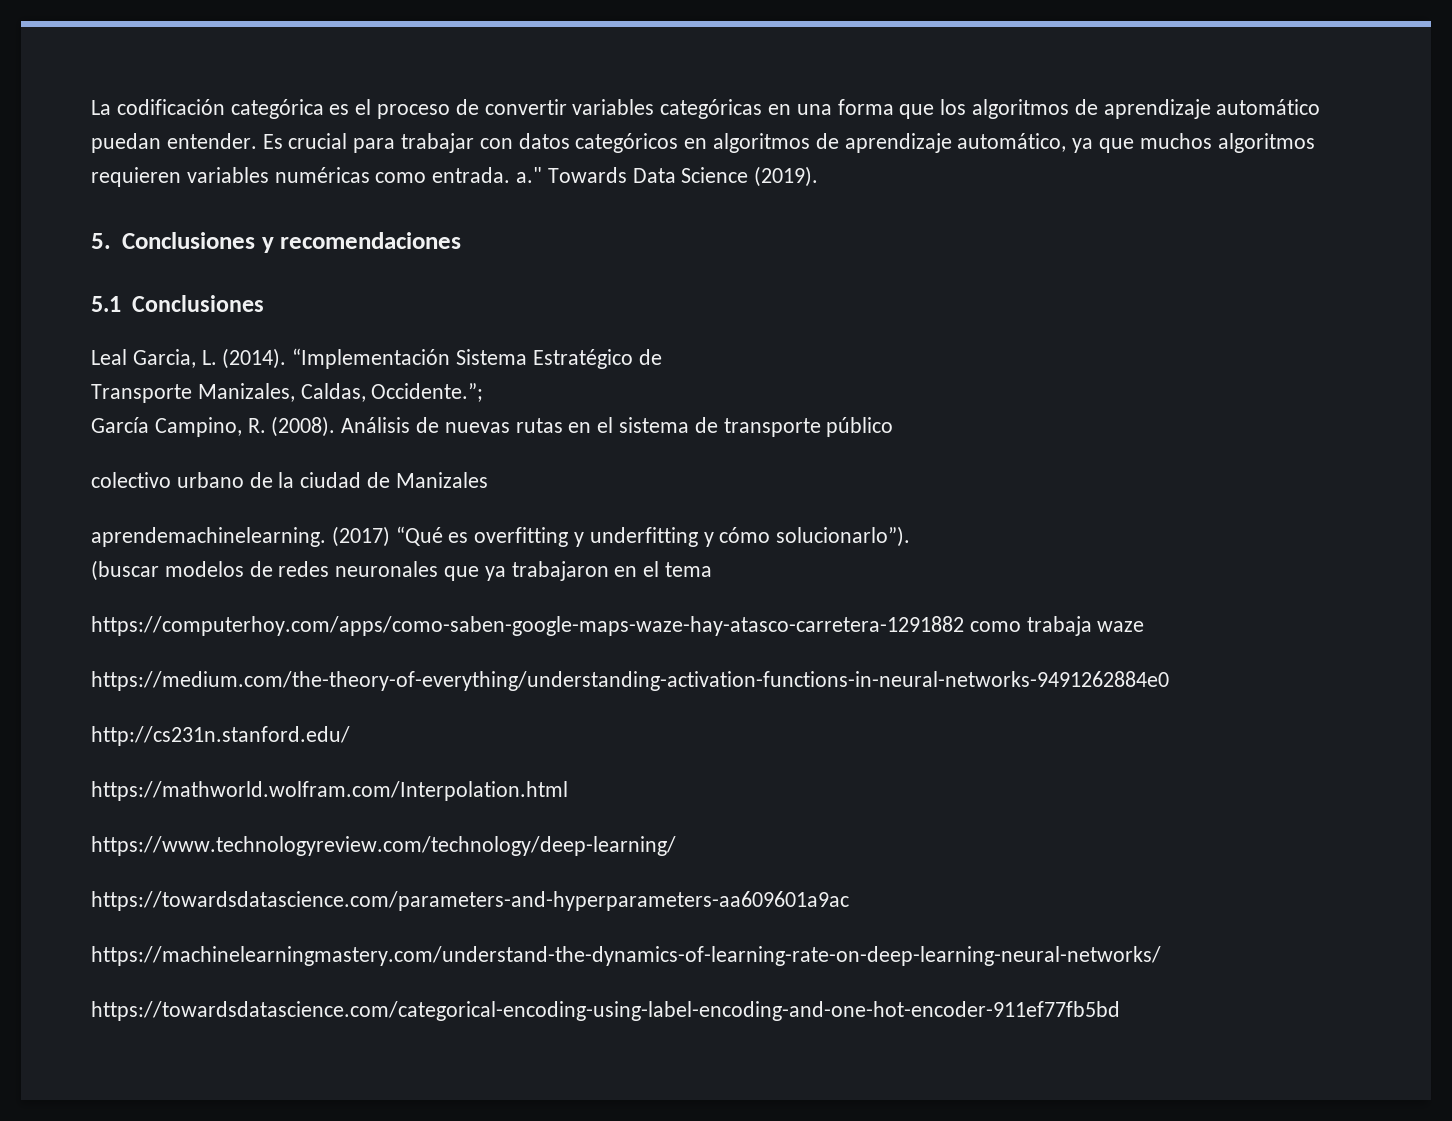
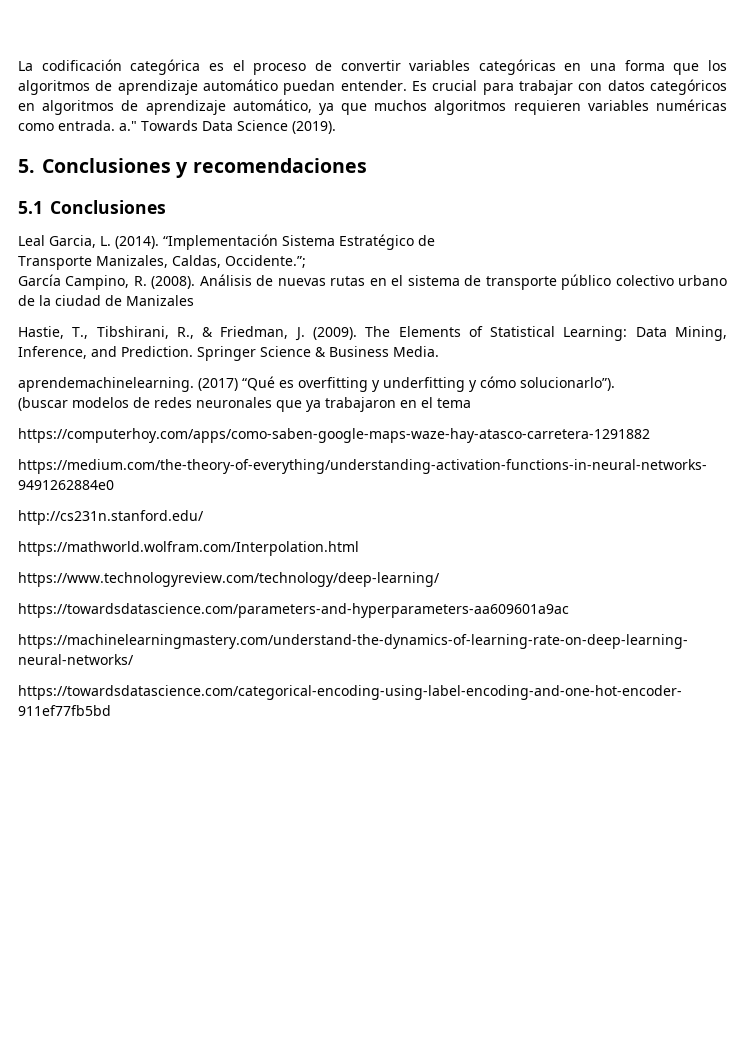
- Análisis de nuevas rutas en el sistema de transporte público
- colectivo urbano de la ciudad de Manizales
+ Análisis de nuevas rutas en el sistema de transporte público colectivo urbano de la ciudad de Manizales
+ Hastie, T., Tibshirani, R., & Friedman, J. (2009). The Elements of Statistical Learning: Data Mining, Inference, and Prediction. Springer Science & Business Media.
- https://computerhoy.com/apps/como-saben-google-maps-waze-hay-atasco-carretera-1291882 como trabaja waze
+ https://computerhoy.com/apps/como-saben-google-maps-waze-hay-atasco-carretera-1291882

